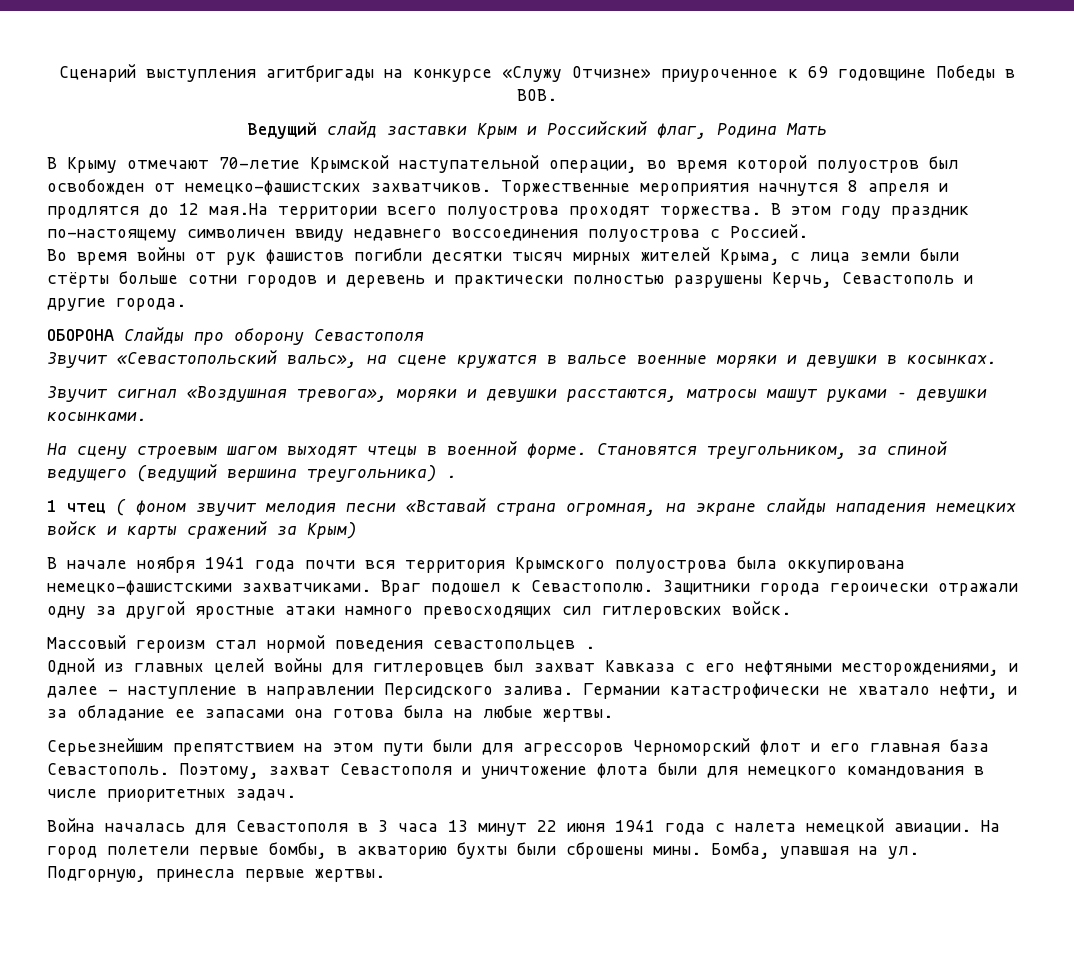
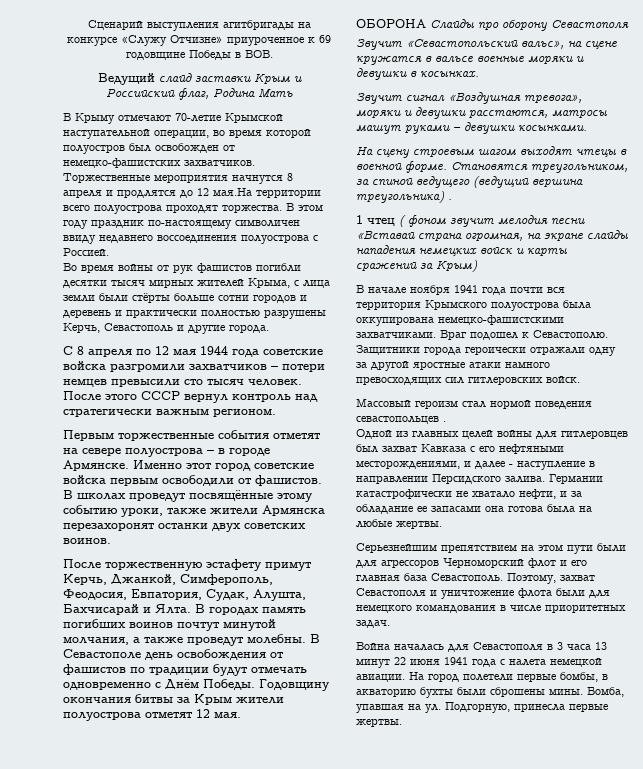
+ С 8 апреля по 12 мая 1944 года советские войска разгромили захватчиков – потери немцев превысили сто тысяч человек. После этого СССР вернул контроль над стратегически важным регионом.
+ Первым торжественные события отметят на севере полуострова – в городе Армянске. Именно этот город советские войска первым освободили от фашистов. В школах проведут посвящённые этому событию уроки, также жители Армянска перезахоронят останки двух советских воинов.
+ После торжественную эстафету примут Керчь, Джанкой, Симферополь, Феодосия, Евпатория, Судак, Алушта, Бахчисарай и Ялта. В городах память погибших воинов почтут минутой молчания, а также проведут молебны. В Севастополе день освобождения от фашистов по традиции будут отмечать одновременно с Днём Победы. Годовщину окончания битвы за Крым жители полуострова отметят 12 мая.

